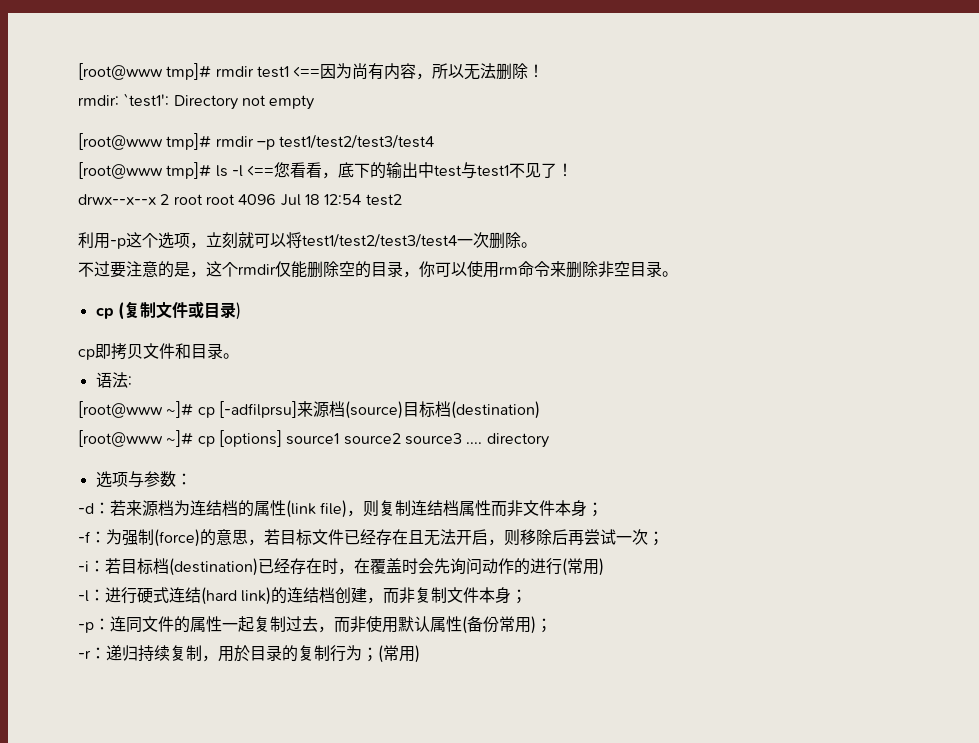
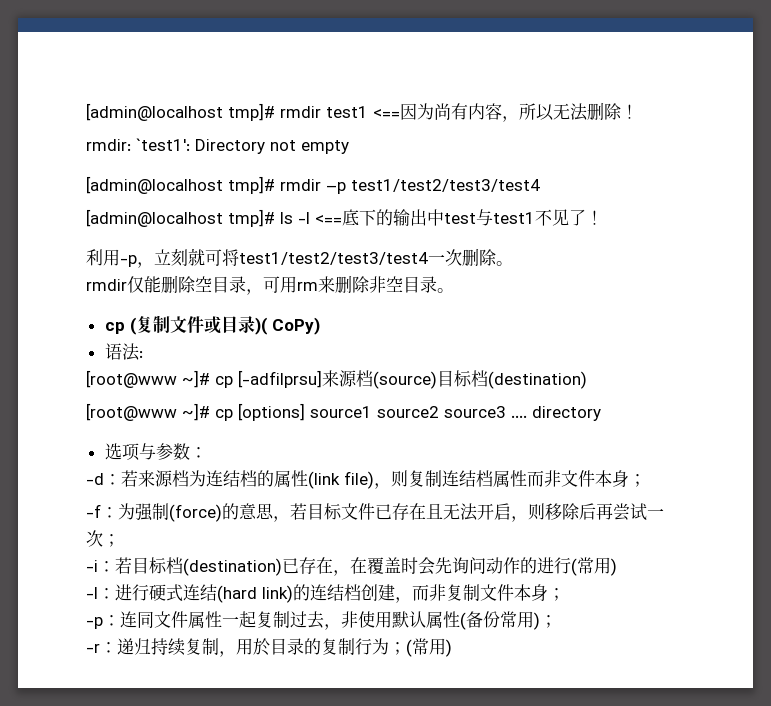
- [root@www tmp]# rmdir test1 <==因为尚有内容，所以无法删除！
+ [admin@localhost tmp]# rmdir test1 <==因为尚有内容，所以无法删除！
- [root@www tmp]# rmdir –p test1/test2/test3/test4
+ [admin@localhost tmp]# rmdir –p test1/test2/test3/test4
- [root@www tmp]# ls -l <==您看看，底下的输出中test与test1不见了！
+ [admin@localhost tmp]# ls -l <==底下的输出中test与test1不见了！
- drwx--x--x 2 root root 4096 Jul 18 12:54 test2
- 利用-p这个选项，立刻就可以将test1/test2/test3/test4一次删除。
+ 利用-p，立刻就可将test1/test2/test3/test4一次删除。
- 不过要注意的是，这个rmdir仅能删除空的目录，你可以使用rm命令来删除非空目录。
+ rmdir仅能删除空目录，可用rm来删除非空目录。
- cp (复制文件或目录)
- cp即拷贝文件和目录。
+ cp (复制文件或目录)( CoPy)
- -f：为强制(force)的意思，若目标文件已经存在且无法开启，则移除后再尝试一次；
+ -f：为强制(force)的意思，若目标文件已存在且无法开启，则移除后再尝试一次；
- -i：若目标档(destination)已经存在时，在覆盖时会先询问动作的进行(常用)
+ -i：若目标档(destination)已存在，在覆盖时会先询问动作的进行(常用)
- -p：连同文件的属性一起复制过去，而非使用默认属性(备份常用)；
+ -p：连同文件属性一起复制过去，非使用默认属性(备份常用)；

